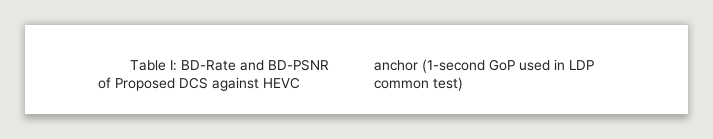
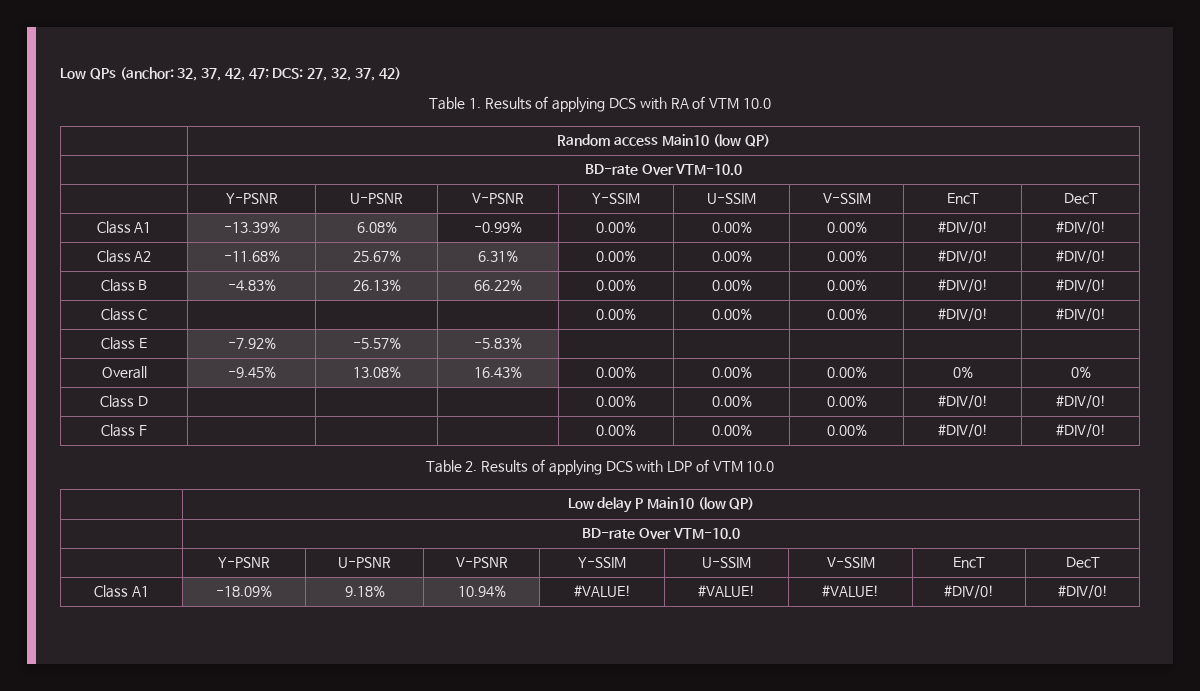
- Table I: BD-Rate and BD-PSNR of Proposed DCS against HEVC anchor (1-second GoP used in LDP common test)
+ Low QPs (anchor: 32, 37, 42, 47; DCS: 27, 32, 37, 42)
+ Table 1. Results of applying DCS with RA of VTM 10.0
+ | Random access Main10 (low QP)
+ | BD-rate Over VTM-10.0
+ | Y-PSNR | U-PSNR | V-PSNR | Y-SSIM | U-SSIM | V-SSIM | EncT | DecT
+ Class A1 | -13.39% | 6.08% | -0.99% | 0.00% | 0.00% | 0.00% | #DIV/0! | #DIV/0!
+ Class A2 | -11.68% | 25.67% | 6.31% | 0.00% | 0.00% | 0.00% | #DIV/0! | #DIV/0!
+ Class B | -4.83% | 26.13% | 66.22% | 0.00% | 0.00% | 0.00% | #DIV/0! | #DIV/0!
+ Class C | | | | 0.00% | 0.00% | 0.00% | #DIV/0! | #DIV/0!
+ Class E | -7.92% | -5.57% | -5.83% | | | | |
+ Overall | -9.45% | 13.08% | 16.43% | 0.00% | 0.00% | 0.00% | 0% | 0%
+ Class D | | | | 0.00% | 0.00% | 0.00% | #DIV/0! | #DIV/0!
+ Class F | | | | 0.00% | 0.00% | 0.00% | #DIV/0! | #DIV/0!
+ Table 2. Results of applying DCS with LDP of VTM 10.0
+ | Low delay P Main10 (low QP)
+ | BD-rate Over VTM-10.0
+ | Y-PSNR | U-PSNR | V-PSNR | Y-SSIM | U-SSIM | V-SSIM | EncT | DecT
+ Class A1 | -18.09% | 9.18% | 10.94% | #VALUE! | #VALUE! | #VALUE! | #DIV/0! | #DIV/0!

